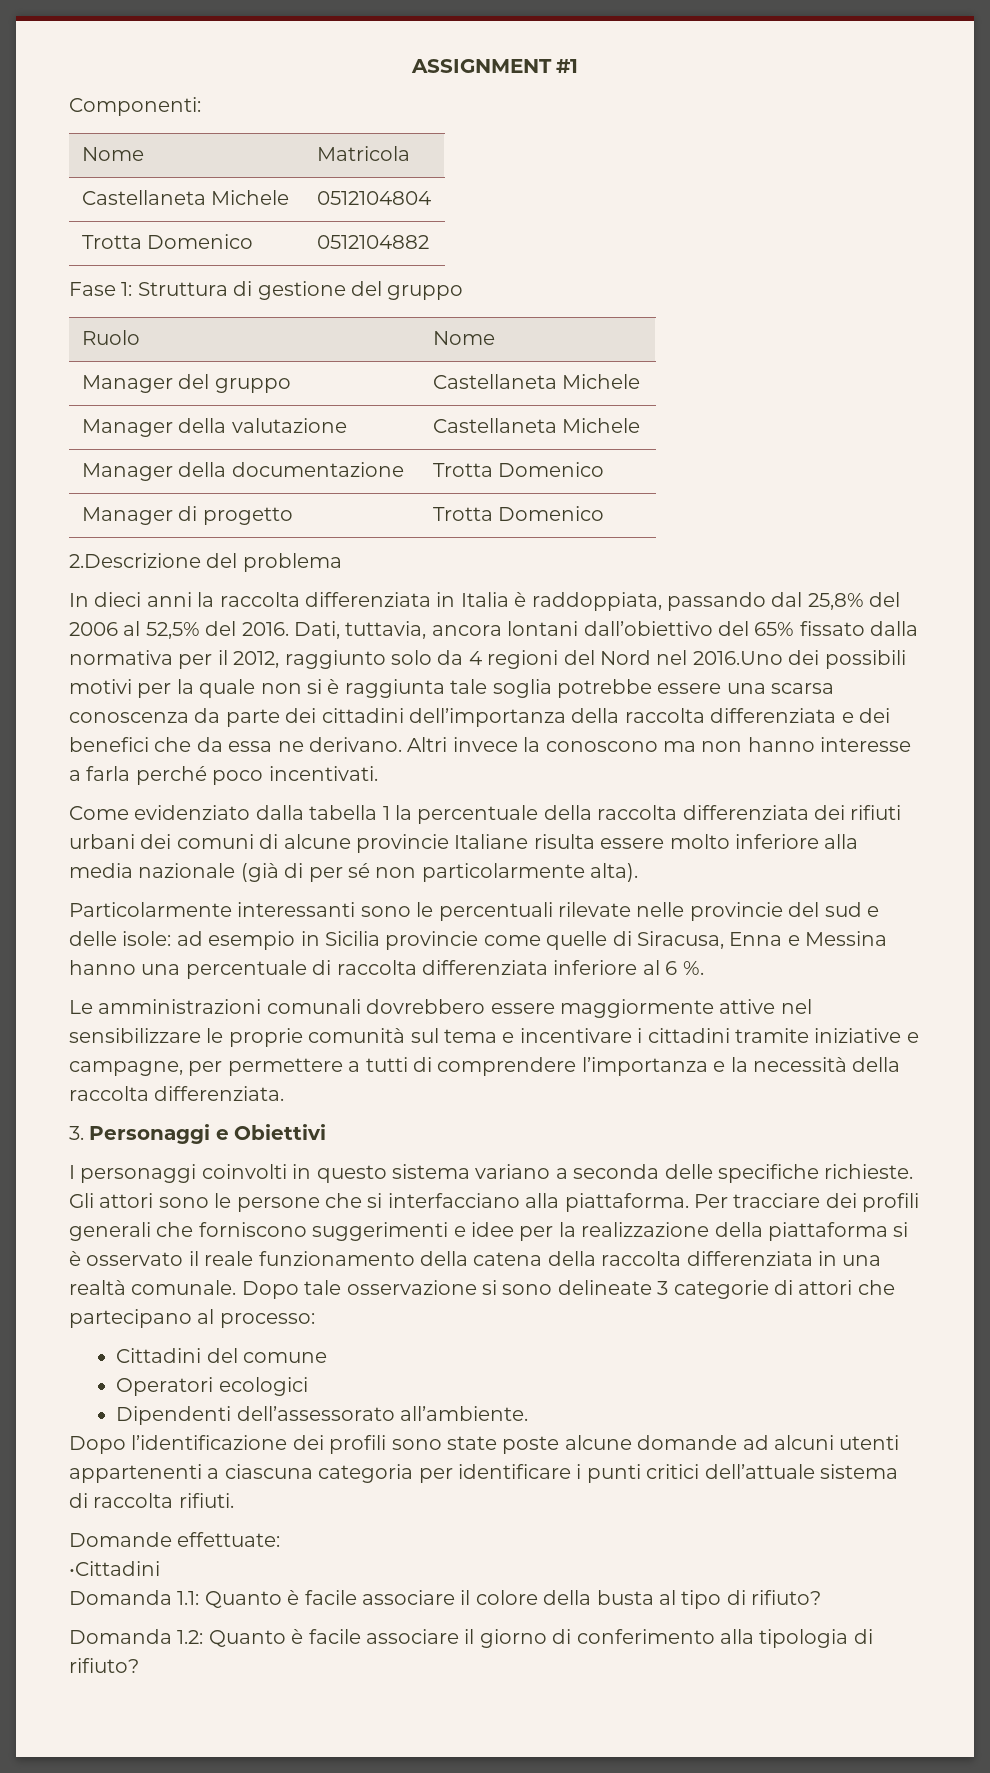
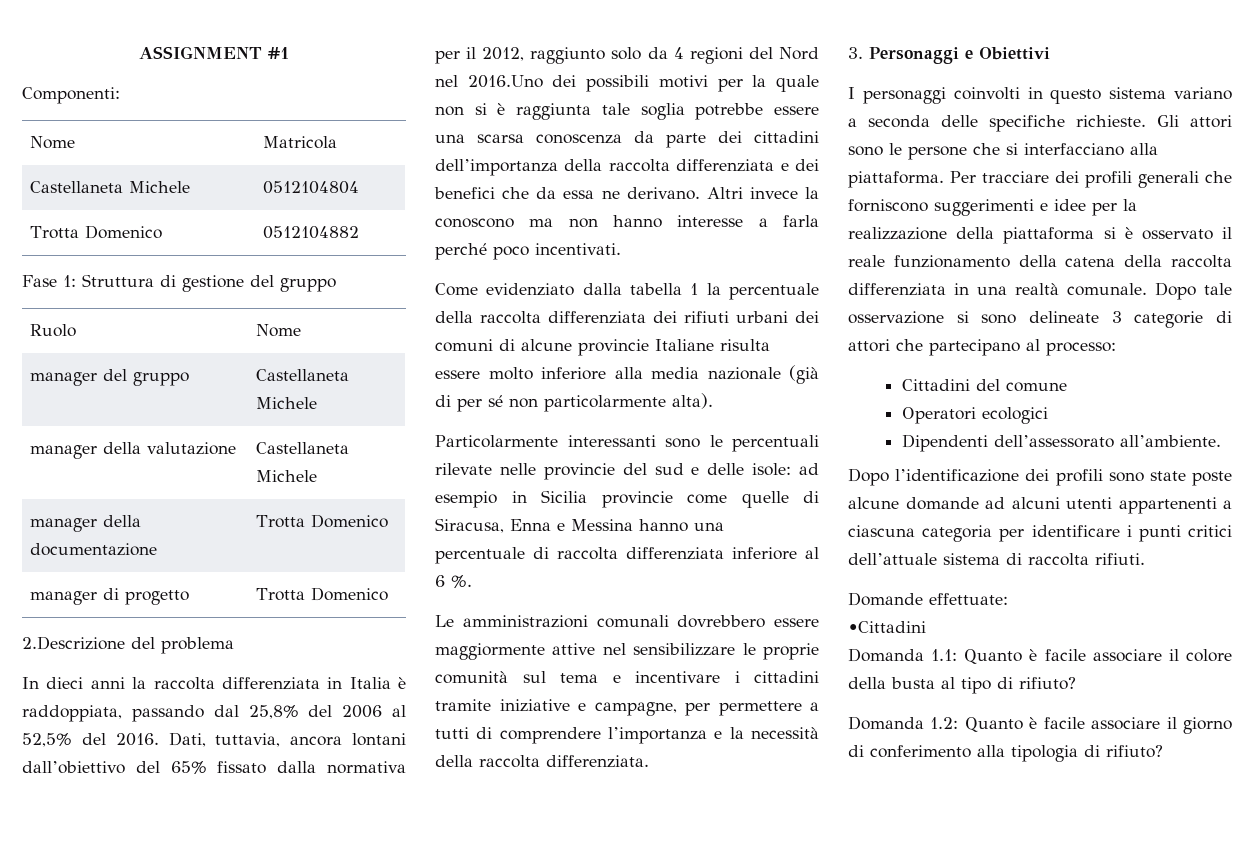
- Manager del gruppo | Castellaneta Michele
+ manager del gruppo | Castellaneta Michele
- Manager della valutazione | Castellaneta Michele
+ manager della valutazione | Castellaneta Michele
- Manager della documentazione | Trotta Domenico
+ manager della documentazione | Trotta Domenico
- Manager di progetto | Trotta Domenico
+ manager di progetto | Trotta Domenico

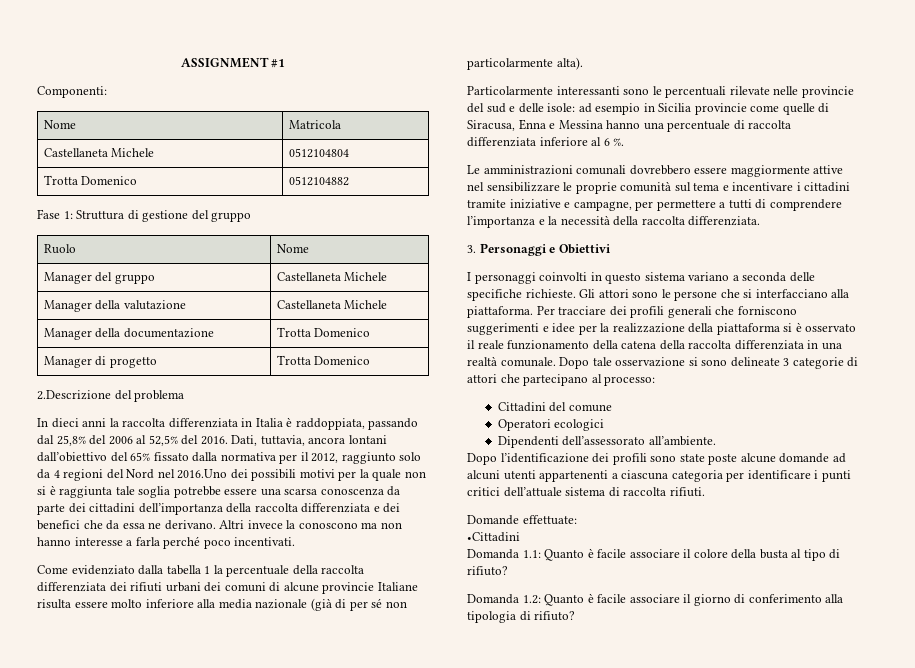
- manager del gruppo | Castellaneta Michele
+ Manager del gruppo | Castellaneta Michele
- manager della valutazione | Castellaneta Michele
+ Manager della valutazione | Castellaneta Michele
- manager della documentazione | Trotta Domenico
+ Manager della documentazione | Trotta Domenico
- manager di progetto | Trotta Domenico
+ Manager di progetto | Trotta Domenico

